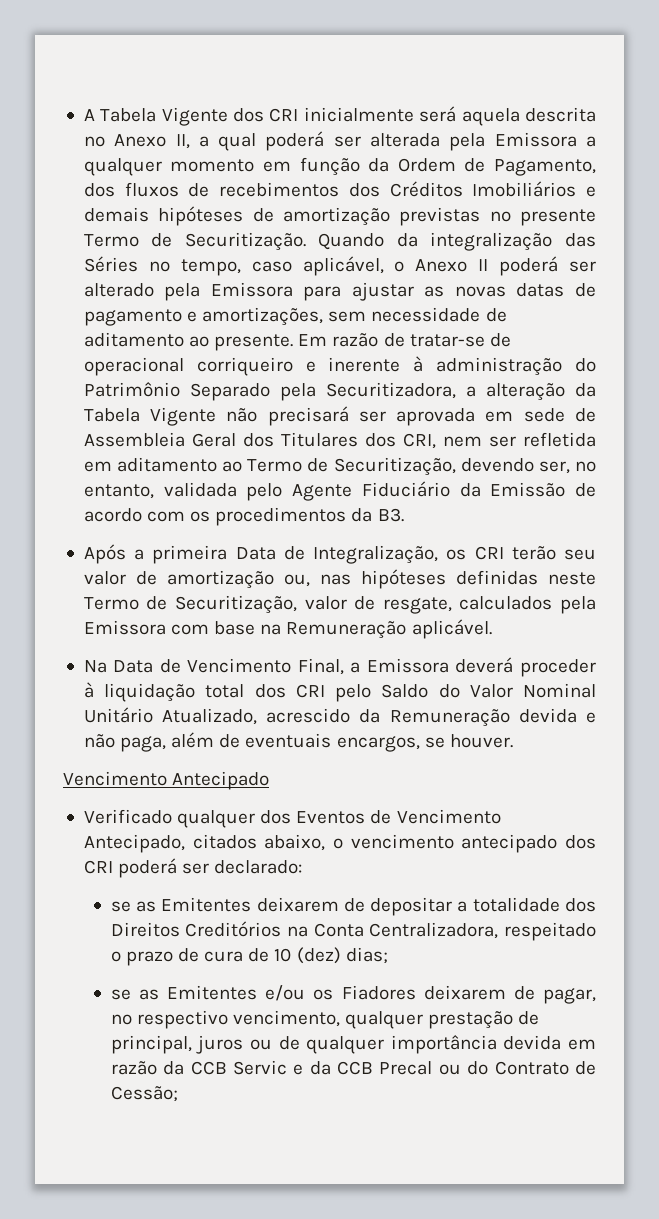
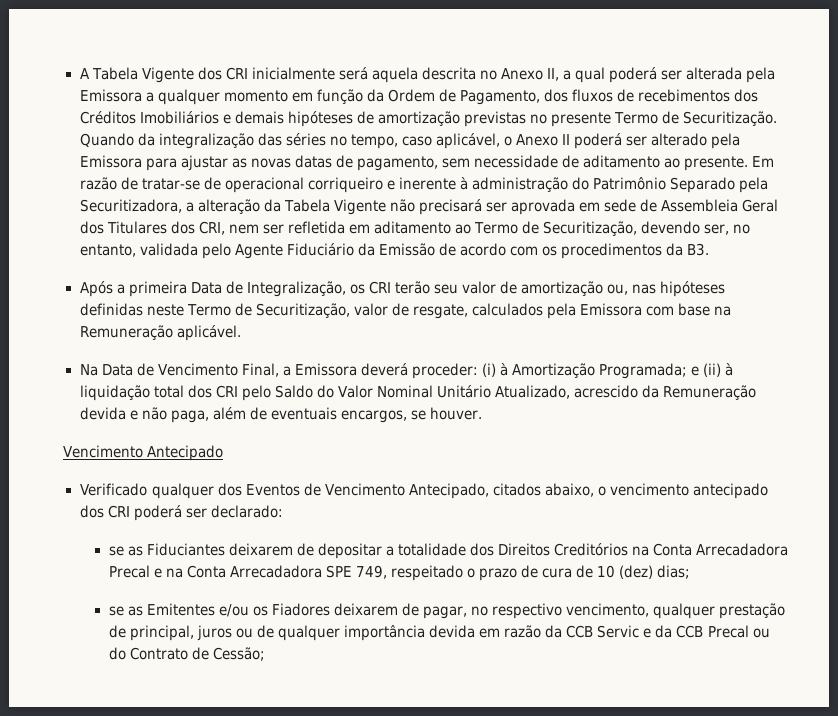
- Quando da integralização das Séries no tempo, caso aplicável, o Anexo II poderá ser alterado pela Emissora para ajustar as novas datas de pagamento e amortizações, sem necessidade de aditamento ao presente.
+ Quando da integralização das séries no tempo, caso aplicável, o Anexo II poderá ser alterado pela Emissora para ajustar as novas datas de pagamento, sem necessidade de aditamento ao presente.
- Na Data de Vencimento Final, a Emissora deverá proceder à liquidação total dos CRI pelo Saldo do Valor Nominal Unitário Atualizado, acrescido da Remuneração devida e não paga, além de eventuais encargos, se houver.
+ Na Data de Vencimento Final, a Emissora deverá proceder: (i) à Amortização Programada; e (ii) à liquidação total dos CRI pelo Saldo do Valor Nominal Unitário Atualizado, acrescido da Remuneração devida e não paga, além de eventuais encargos, se houver.
- se as Emitentes deixarem de depositar a totalidade dos Direitos Creditórios na Conta Centralizadora, respeitado o prazo de cura de 10 (dez) dias;
+ se as Fiduciantes deixarem de depositar a totalidade dos Direitos Creditórios na Conta Arrecadadora Precal e na Conta Arrecadadora SPE 749, respeitado o prazo de cura de 10 (dez) dias;

